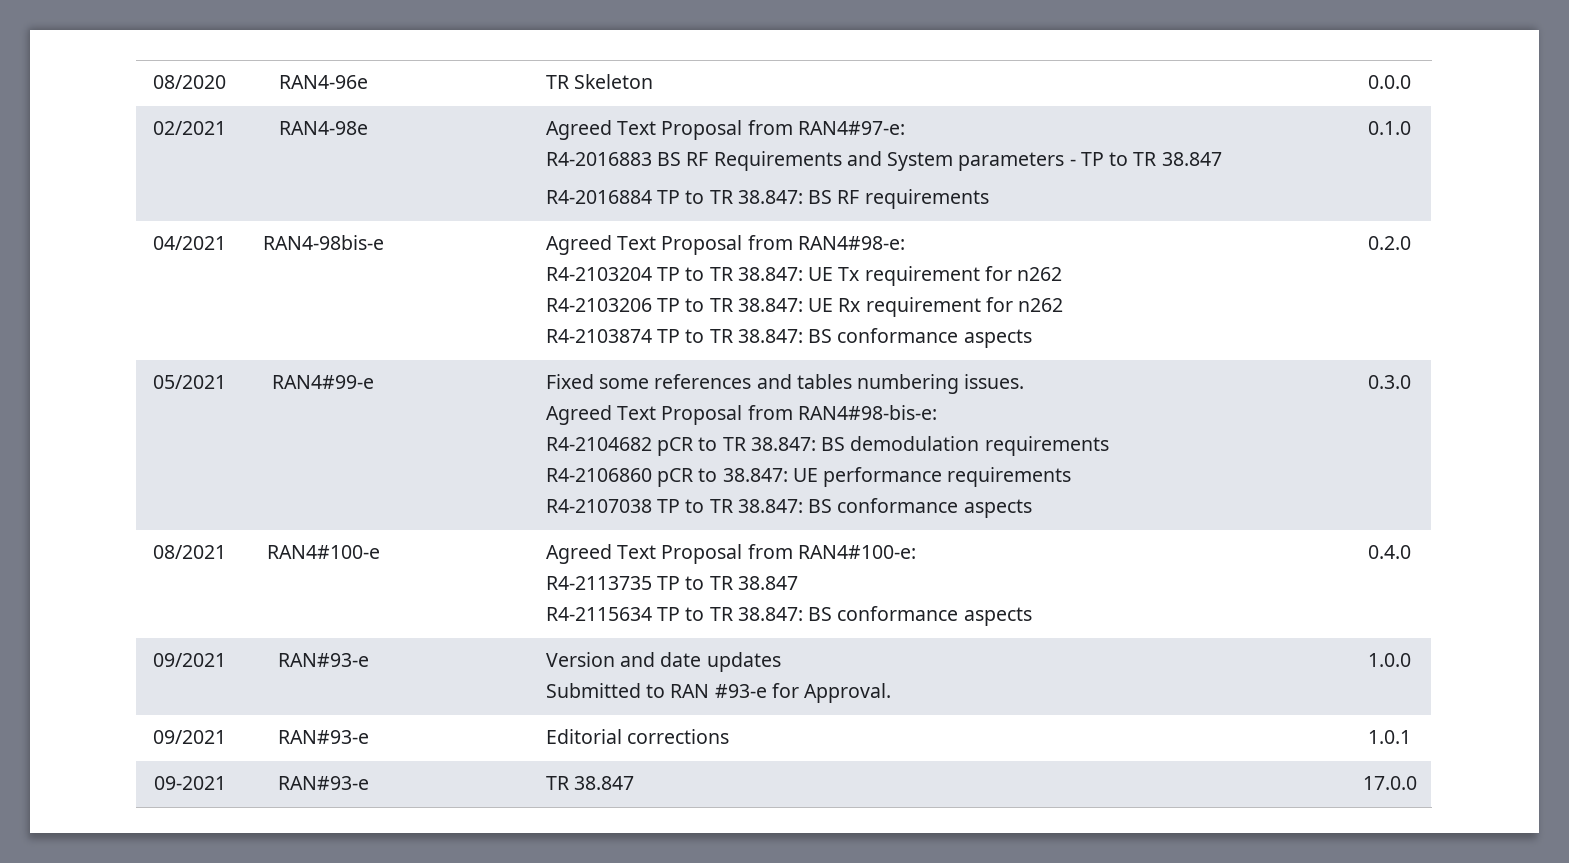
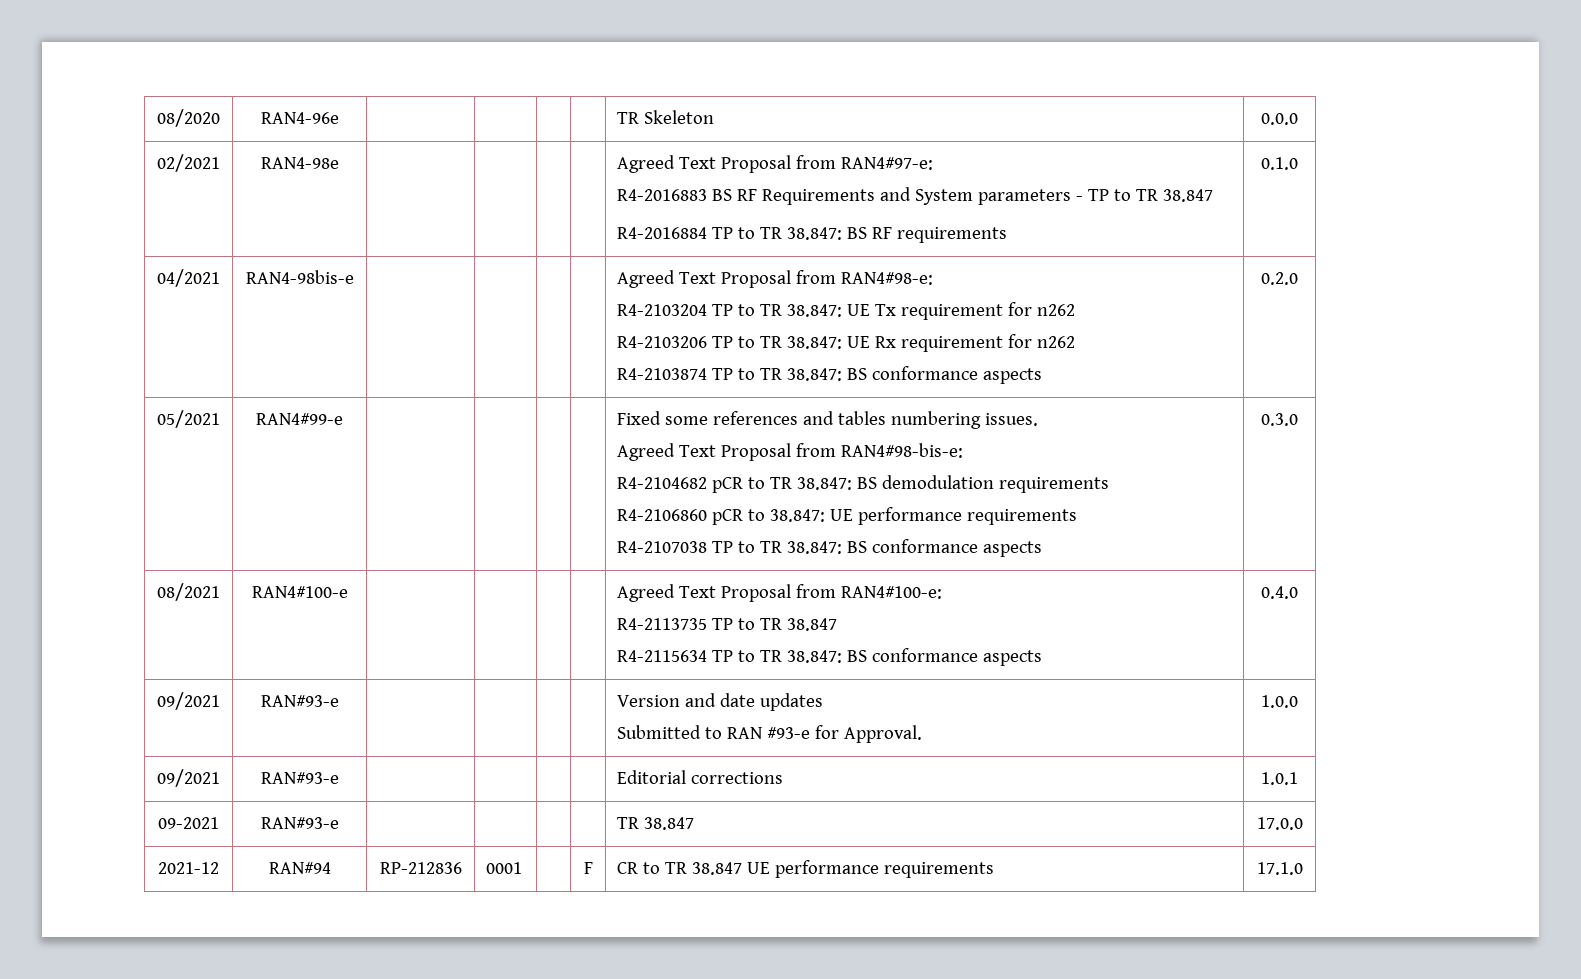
+ 2021-12 | RAN#94 | RP-212836 | 0001 | | F | CR to TR 38.847 UE performance requirements | 17.1.0

